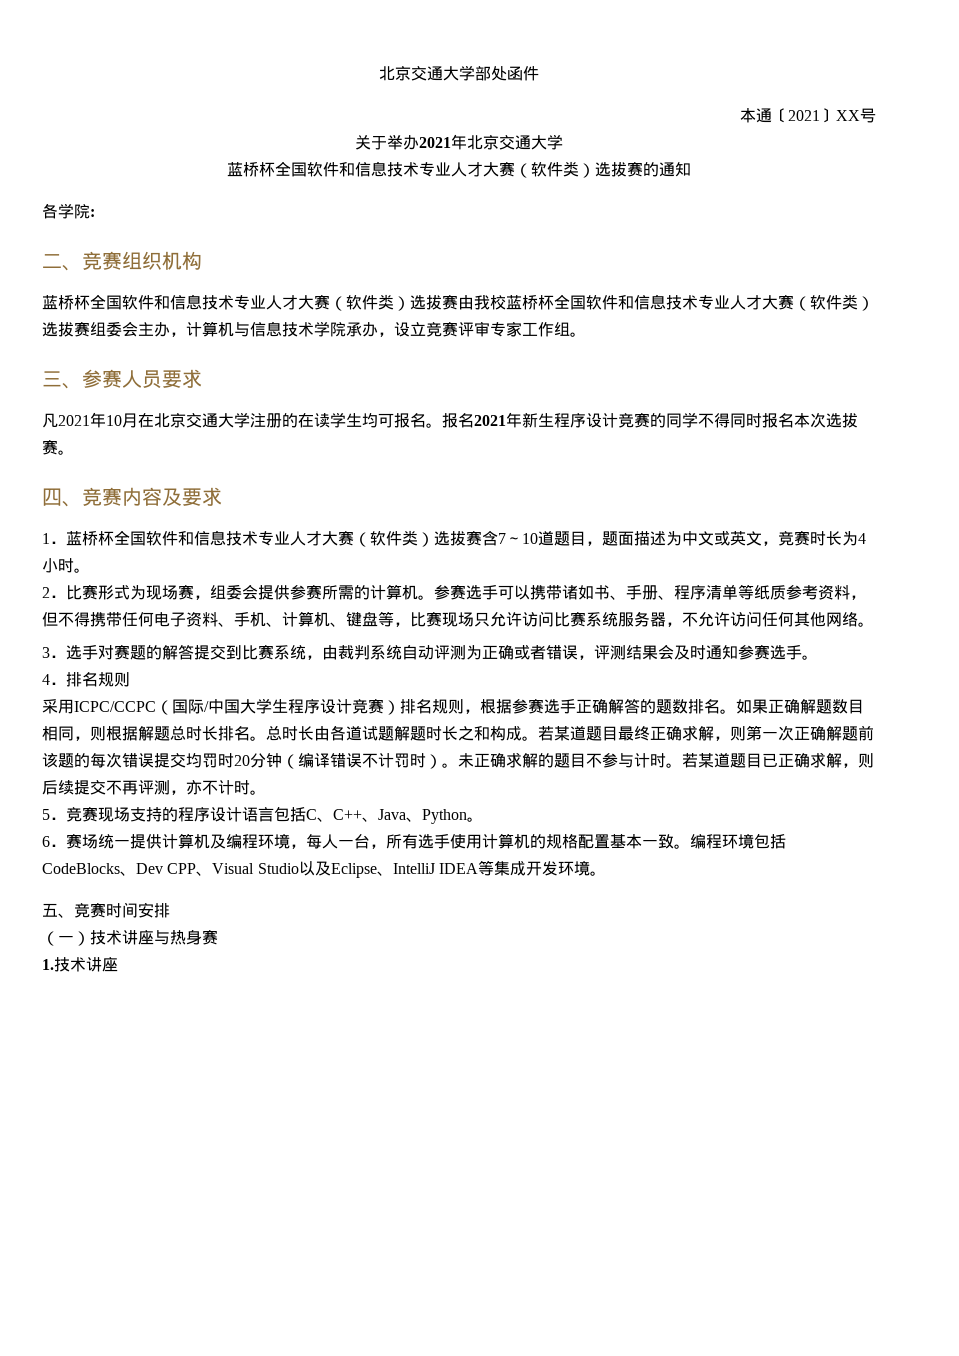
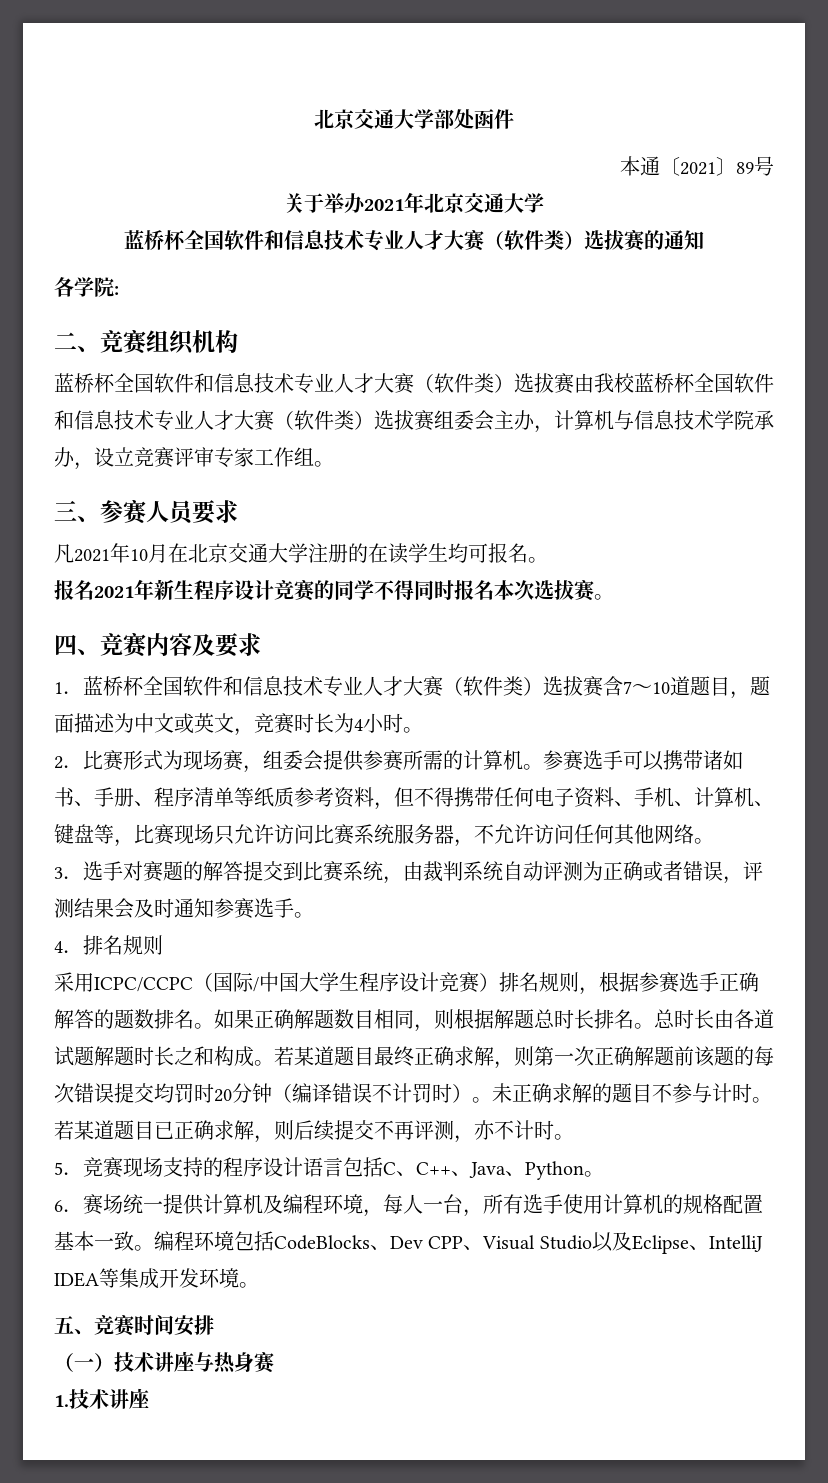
- 本通〔2021〕XX号
+ 本通〔2021〕89号
- 凡2021年10月在北京交通大学注册的在读学生均可报名。报名2021年新生程序设计竞赛的同学不得同时报名本次选拔赛。
+ 凡2021年10月在北京交通大学注册的在读学生均可报名。
+ 报名2021年新生程序设计竞赛的同学不得同时报名本次选拔赛。

